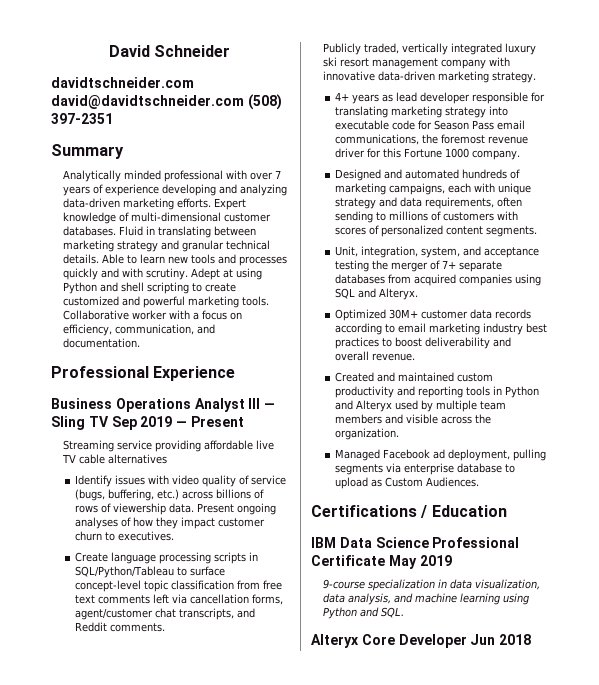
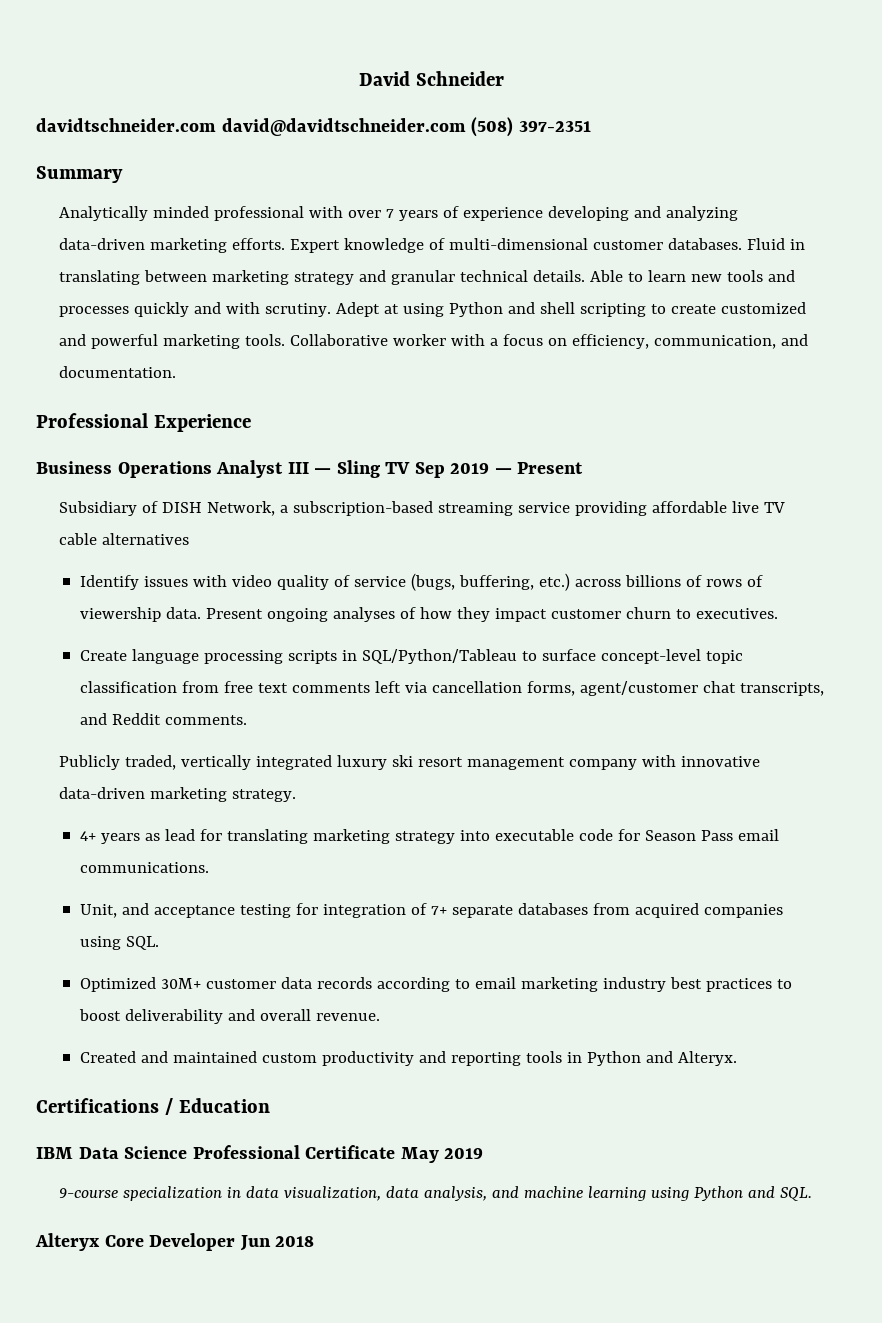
- Streaming service providing affordable live TV cable alternatives
+ Subsidiary of DISH Network, a subscription-based streaming service providing affordable live TV cable alternatives
- 4+ years as lead developer responsible for translating marketing strategy into executable code for Season Pass email communications, the foremost revenue driver for this Fortune 1000 company.
- Designed and automated hundreds of marketing campaigns, each with unique strategy and data requirements, often sending to millions of customers with scores of personalized content segments.
+ 4+ years as lead for translating marketing strategy into executable code for Season Pass email communications.
- Unit, integration, system, and acceptance testing the merger of 7+ separate databases from acquired companies using SQL and Alteryx.
+ Unit, and acceptance testing for integration of 7+ separate databases from acquired companies using SQL.
- Created and maintained custom productivity and reporting tools in Python and Alteryx used by multiple team members and visible across the organization.
- Managed Facebook ad deployment, pulling segments via enterprise database to upload as Custom Audiences.
+ Created and maintained custom productivity and reporting tools in Python and Alteryx.

